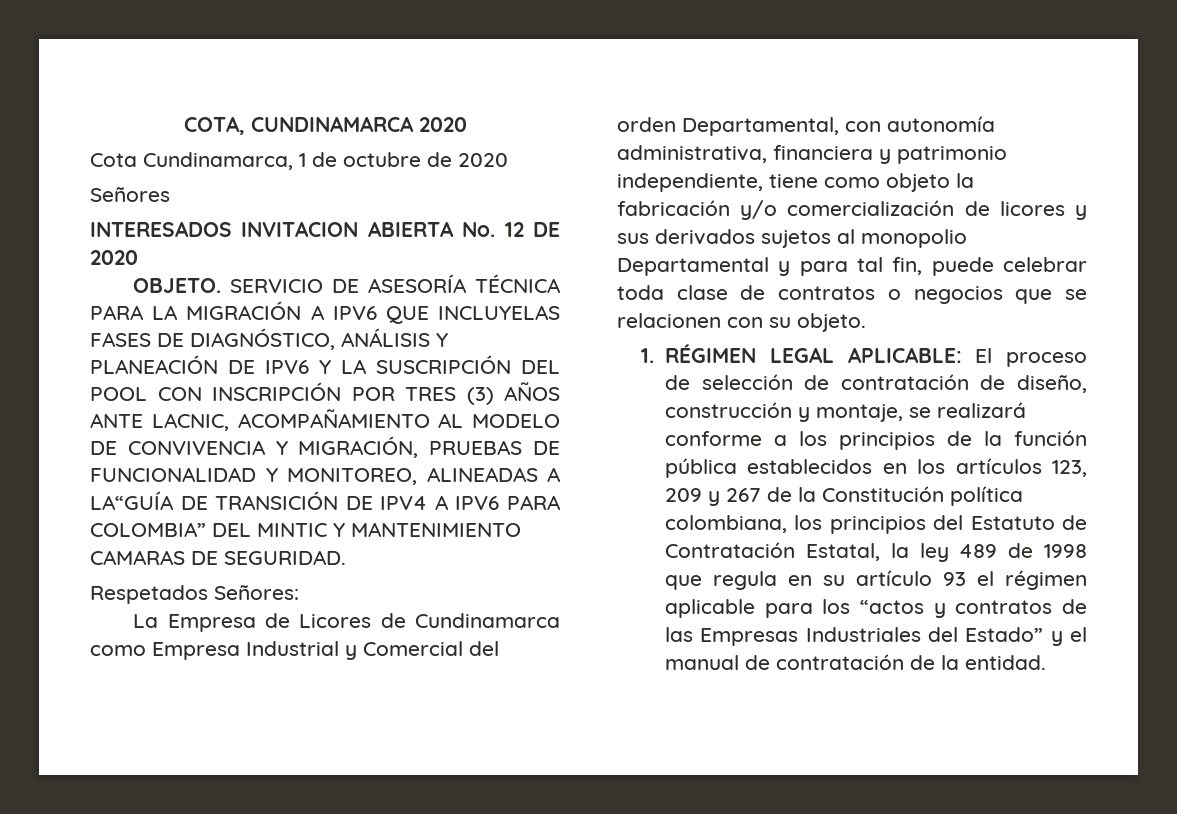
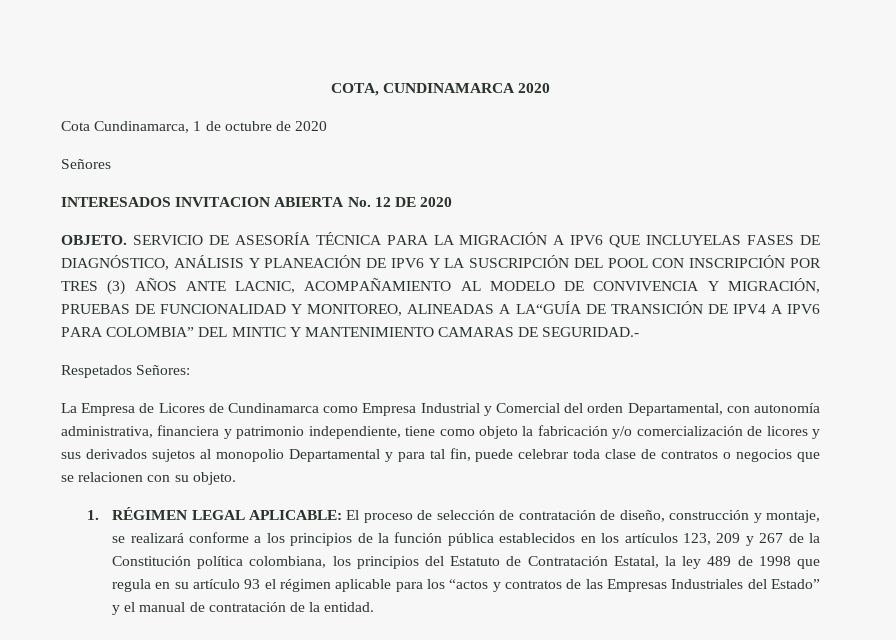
- SERVICIO DE ASESORÍA TÉCNICA PARA LA MIGRACIÓN A IPV6 QUE INCLUYELAS FASES DE DIAGNÓSTICO, ANÁLISIS Y PLANEACIÓN DE IPV6 Y LA SUSCRIPCIÓN DEL POOL CON INSCRIPCIÓN POR TRES (3) AÑOS ANTE LACNIC, ACOMPAÑAMIENTO AL MODELO DE CONVIVENCIA Y MIGRACIÓN, PRUEBAS DE FUNCIONALIDAD Y MONITOREO, ALINEADAS A LA“GUÍA DE TRANSICIÓN DE IPV4 A IPV6 PARA COLOMBIA” DEL MINTIC Y MANTENIMIENTO CAMARAS DE SEGURIDAD.
+ SERVICIO DE ASESORÍA TÉCNICA PARA LA MIGRACIÓN A IPV6 QUE INCLUYELAS FASES DE DIAGNÓSTICO, ANÁLISIS Y PLANEACIÓN DE IPV6 Y LA SUSCRIPCIÓN DEL POOL CON INSCRIPCIÓN POR TRES (3) AÑOS ANTE LACNIC, ACOMPAÑAMIENTO AL MODELO DE CONVIVENCIA Y MIGRACIÓN, PRUEBAS DE FUNCIONALIDAD Y MONITOREO, ALINEADAS A LA“GUÍA DE TRANSICIÓN DE IPV4 A IPV6 PARA COLOMBIA” DEL MINTIC Y MANTENIMIENTO CAMARAS DE SEGURIDAD.-

